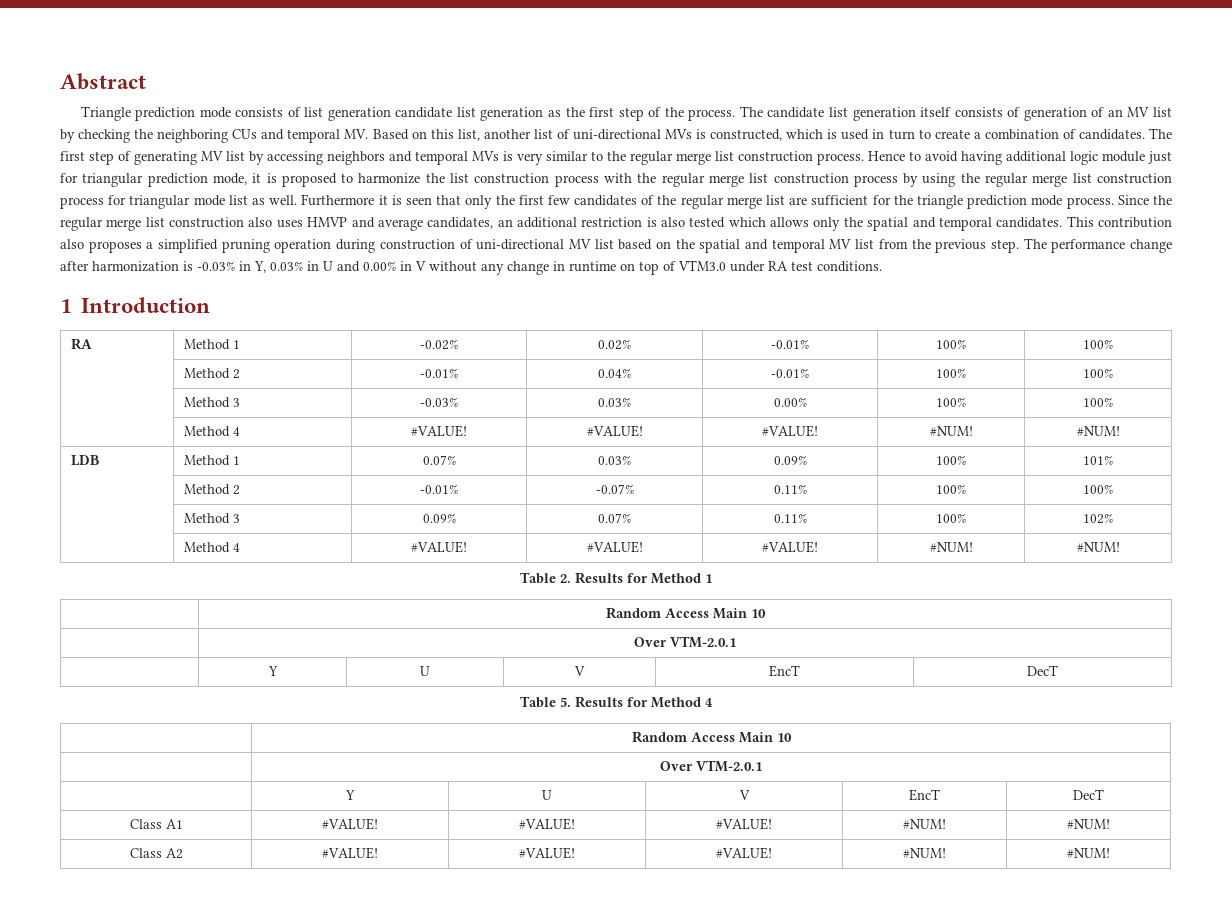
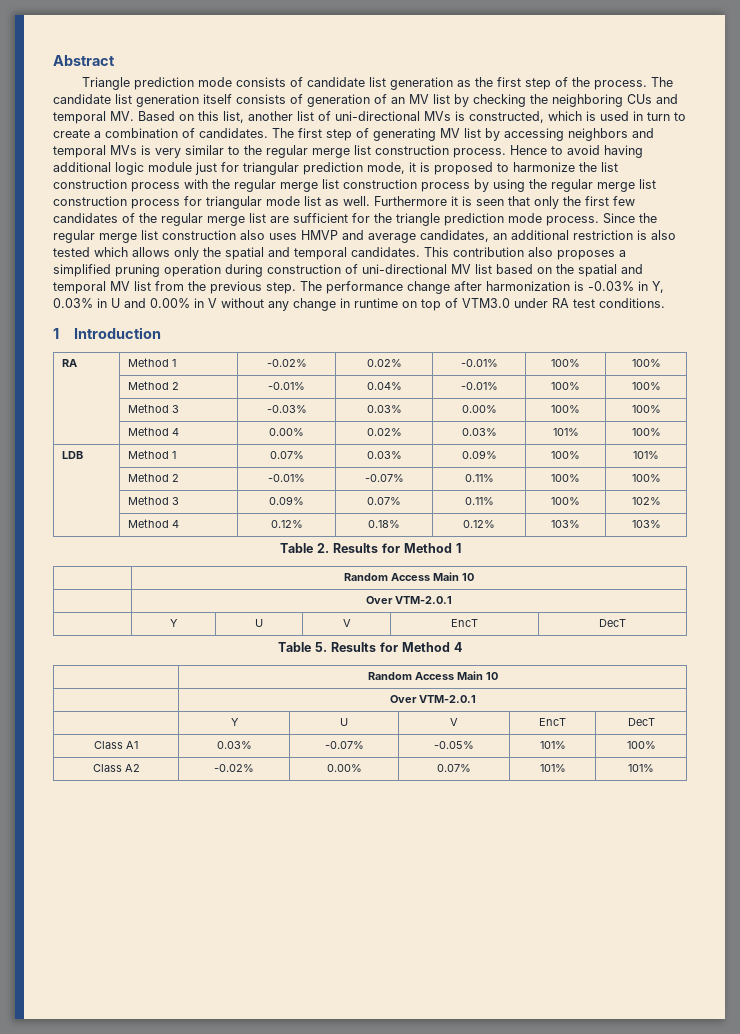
- Triangle prediction mode consists of list generation candidate list generation as the first step of the process.
+ Triangle prediction mode consists of candidate list generation as the first step of the process.
  | Method 3 | -0.03% | 0.03% | 0.00% | 100% | 100%
- | Method 4 | #VALUE! | #VALUE! | #VALUE! | #NUM! | #NUM!
+ | Method 4 | 0.00% | 0.02% | 0.03% | 101% | 100%
  | Method 3 | 0.09% | 0.07% | 0.11% | 100% | 102%
- | Method 4 | #VALUE! | #VALUE! | #VALUE! | #NUM! | #NUM!
+ | Method 4 | 0.12% | 0.18% | 0.12% | 103% | 103%
- Class A1 | #VALUE! | #VALUE! | #VALUE! | #NUM! | #NUM!
- Class A2 | #VALUE! | #VALUE! | #VALUE! | #NUM! | #NUM!
+ Class A1 | 0.03% | -0.07% | -0.05% | 101% | 100%
+ Class A2 | -0.02% | 0.00% | 0.07% | 101% | 101%

